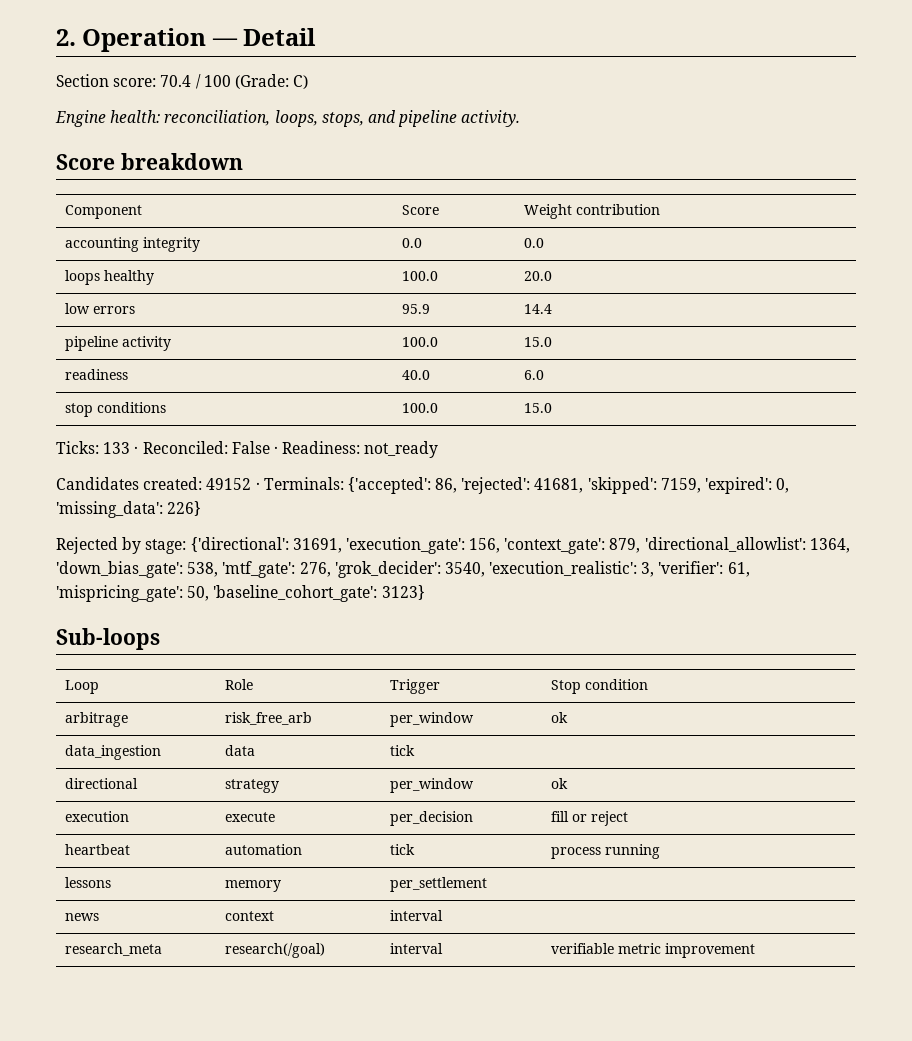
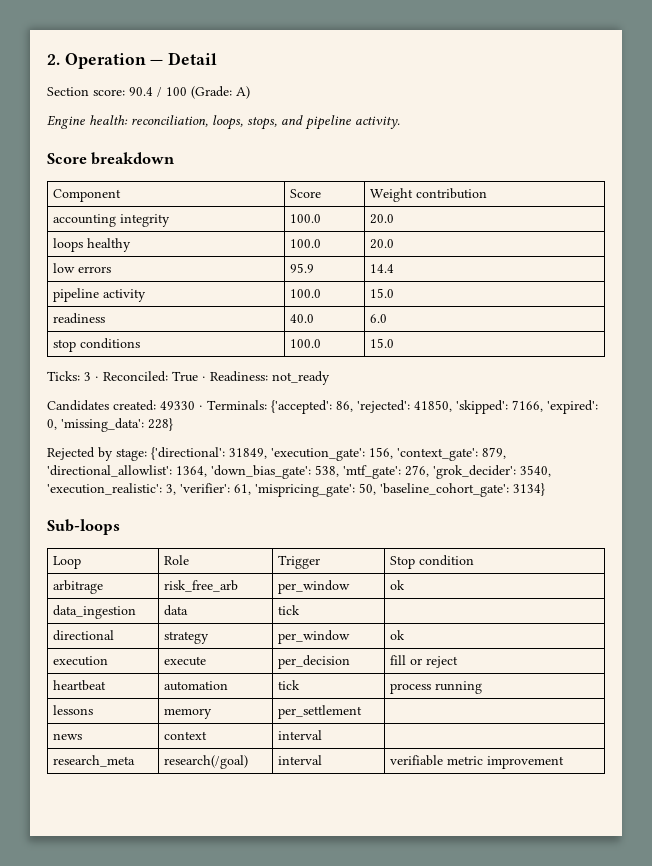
- Section score: 70.4 / 100 (Grade: C)
+ Section score: 90.4 / 100 (Grade: A)
- accounting integrity | 0.0 | 0.0
+ accounting integrity | 100.0 | 20.0
- Ticks: 133 · Reconciled: False · Readiness: not_ready
+ Ticks: 3 · Reconciled: True · Readiness: not_ready
- Candidates created: 49152 · Terminals: {'accepted': 86, 'rejected': 41681, 'skipped': 7159, 'expired': 0, 'missing_data': 226}
+ Candidates created: 49330 · Terminals: {'accepted': 86, 'rejected': 41850, 'skipped': 7166, 'expired': 0, 'missing_data': 228}
- Rejected by stage: {'directional': 31691, 'execution_gate': 156, 'context_gate': 879, 'directional_allowlist': 1364, 'down_bias_gate': 538, 'mtf_gate': 276, 'grok_decider': 3540, 'execution_realistic': 3, 'verifier': 61, 'mispricing_gate': 50, 'baseline_cohort_gate': 3123}
+ Rejected by stage: {'directional': 31849, 'execution_gate': 156, 'context_gate': 879, 'directional_allowlist': 1364, 'down_bias_gate': 538, 'mtf_gate': 276, 'grok_decider': 3540, 'execution_realistic': 3, 'verifier': 61, 'mispricing_gate': 50, 'baseline_cohort_gate': 3134}

